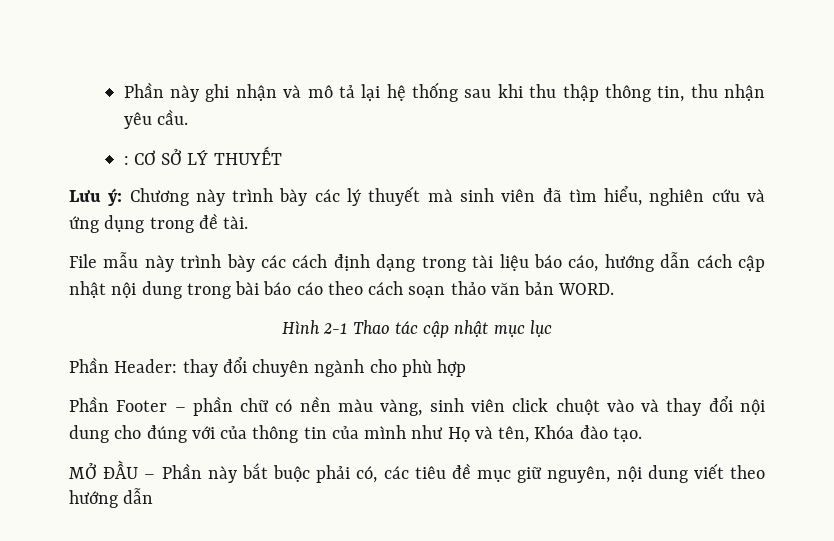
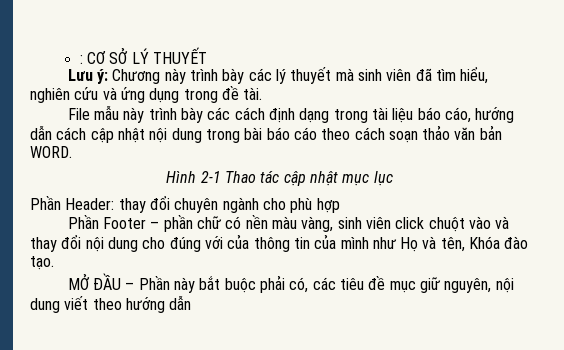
- Phần này ghi nhận và mô tả lại hệ thống sau khi thu thập thông tin, thu nhận yêu cầu.

